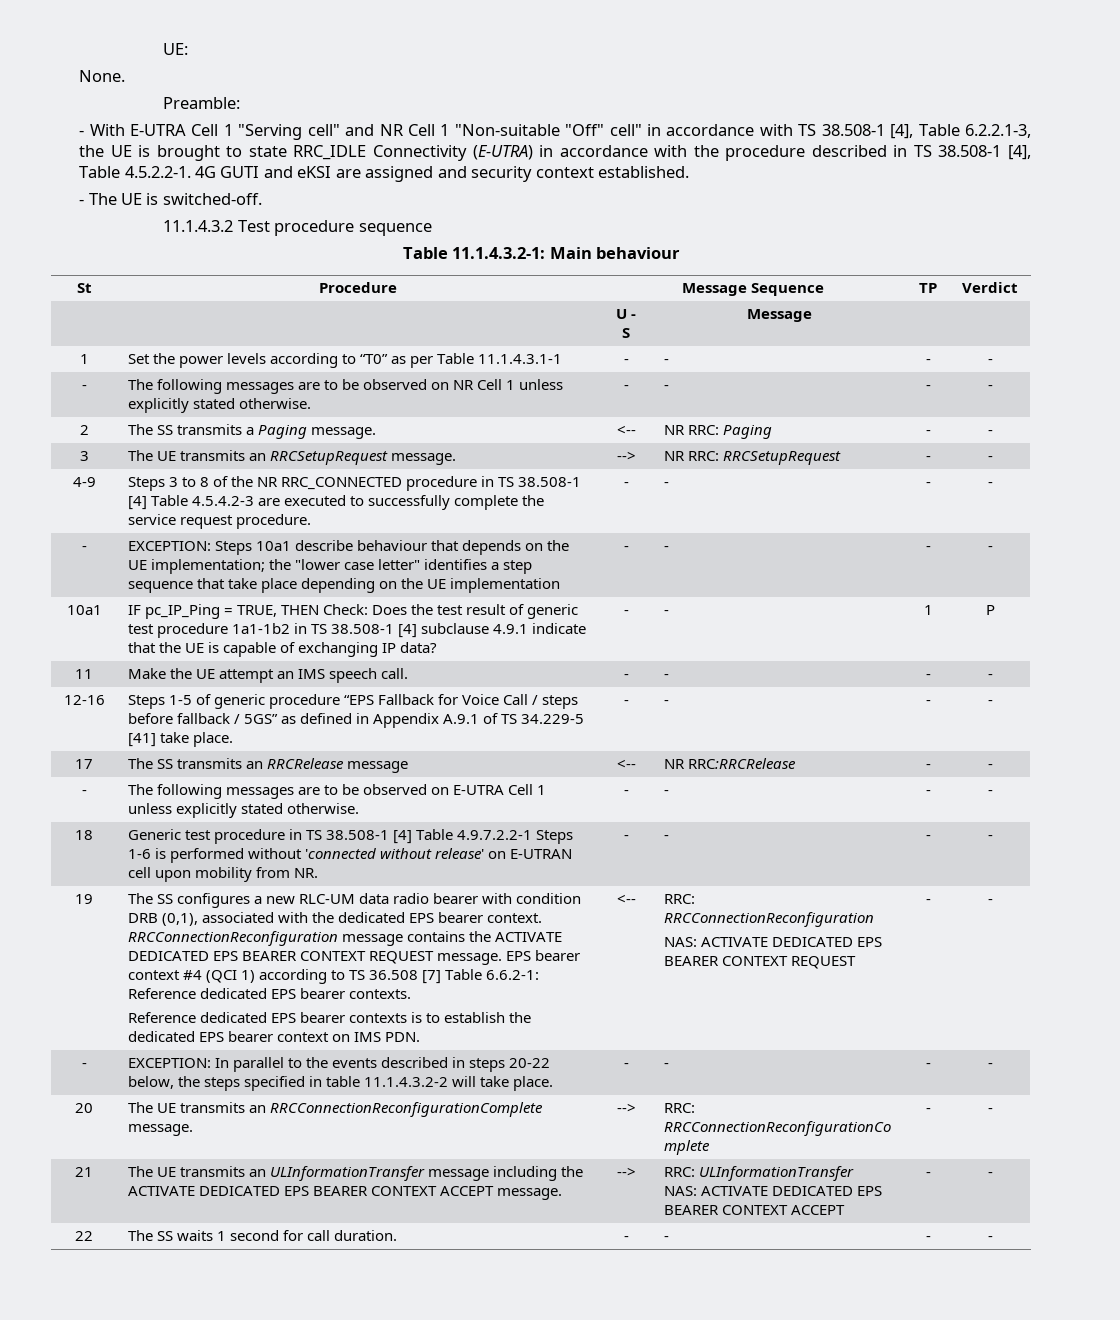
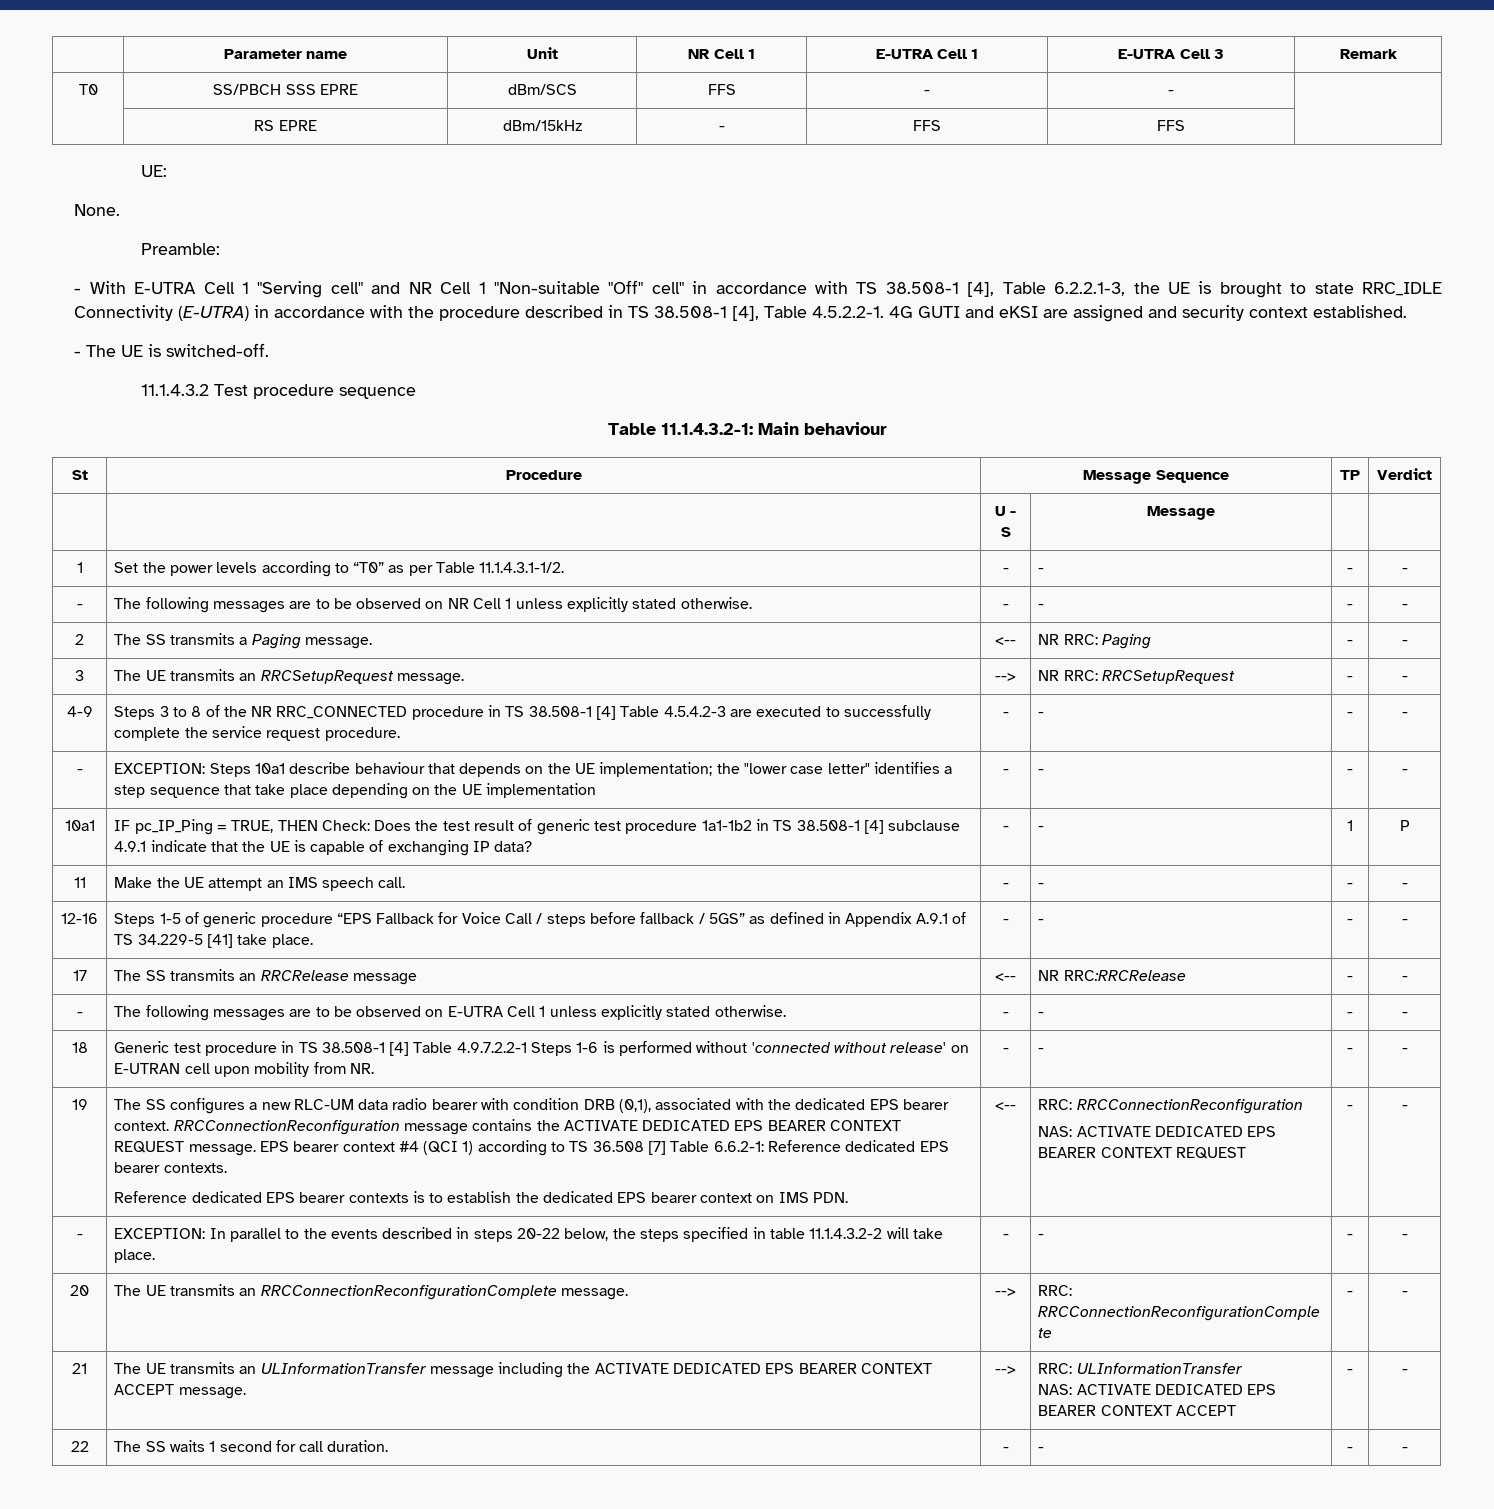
+ | Parameter name | Unit | NR Cell 1 | E-UTRA Cell 1 | E-UTRA Cell 3 | Remark
+ T0 | SS/PBCH SSS EPRE | dBm/SCS | FFS | - | - |
+ | RS EPRE | dBm/15kHz | - | FFS | FFS |
- 1 | Set the power levels according to “T0” as per Table 11.1.4.3.1-1 | - | - | - | -
+ 1 | Set the power levels according to “T0” as per Table 11.1.4.3.1-1/2. | - | - | - | -

